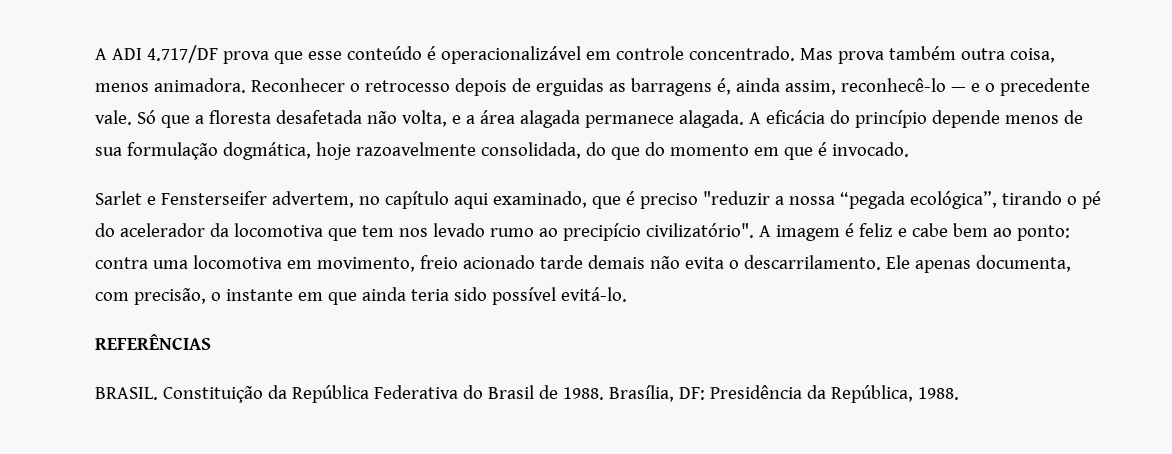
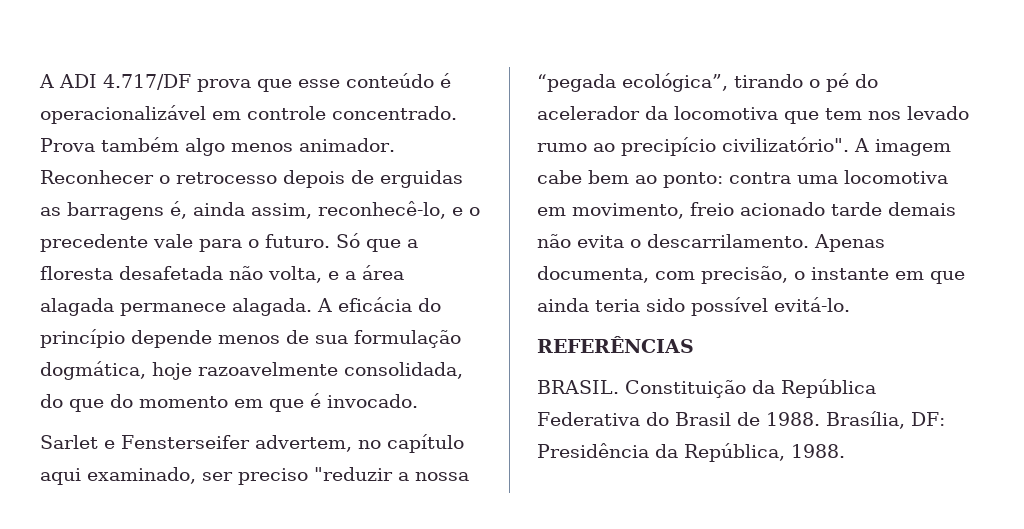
- Mas prova também outra coisa, menos animadora.
+ Prova também algo menos animador.
- Reconhecer o retrocesso depois de erguidas as barragens é, ainda assim, reconhecê-lo — e o precedente vale.
+ Reconhecer o retrocesso depois de erguidas as barragens é, ainda assim, reconhecê-lo, e o precedente vale para o futuro.
- Sarlet e Fensterseifer advertem, no capítulo aqui examinado, que é preciso "reduzir a nossa “pegada ecológica”, tirando o pé do acelerador da locomotiva que tem nos levado rumo ao precipício civilizatório".
+ Sarlet e Fensterseifer advertem, no capítulo aqui examinado, ser preciso "reduzir a nossa “pegada ecológica”, tirando o pé do acelerador da locomotiva que tem nos levado rumo ao precipício civilizatório".
- A imagem é feliz e cabe bem ao ponto: contra uma locomotiva em movimento, freio acionado tarde demais não evita o descarrilamento.
+ A imagem cabe bem ao ponto: contra uma locomotiva em movimento, freio acionado tarde demais não evita o descarrilamento.
- Ele apenas documenta, com precisão, o instante em que ainda teria sido possível evitá-lo.
+ Apenas documenta, com precisão, o instante em que ainda teria sido possível evitá-lo.

